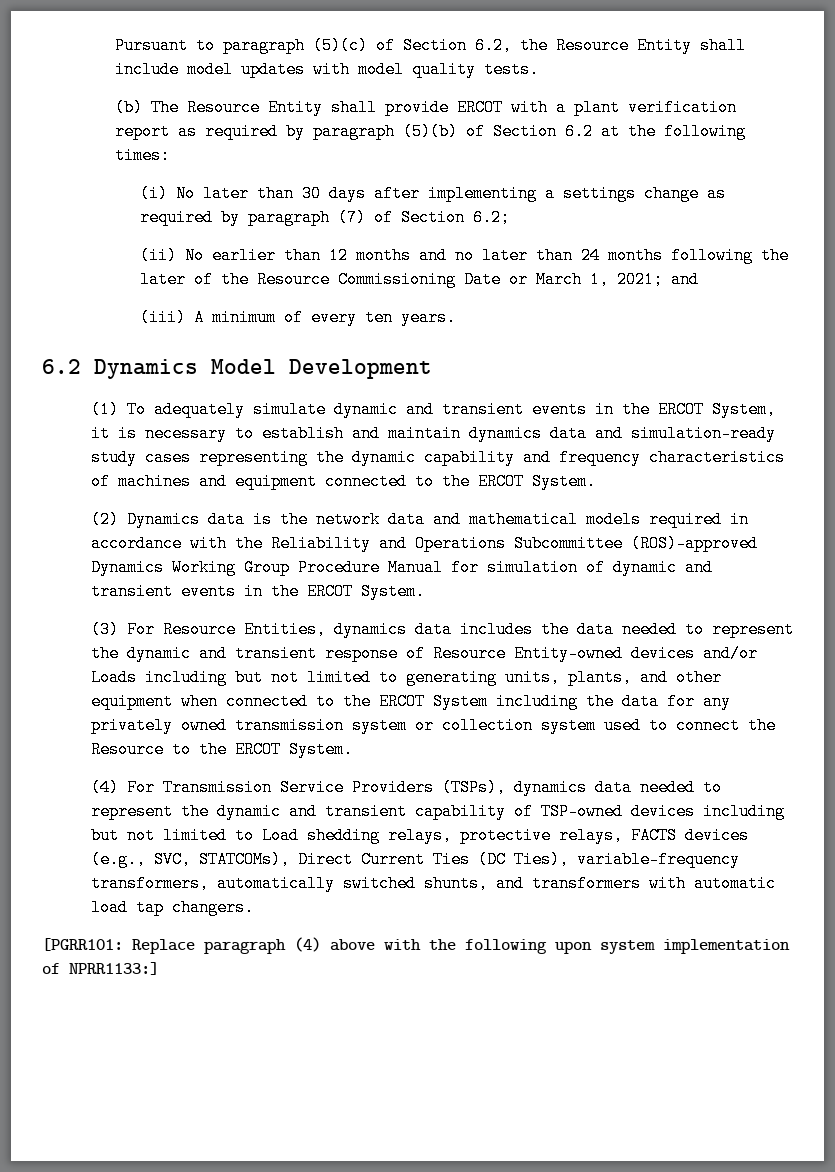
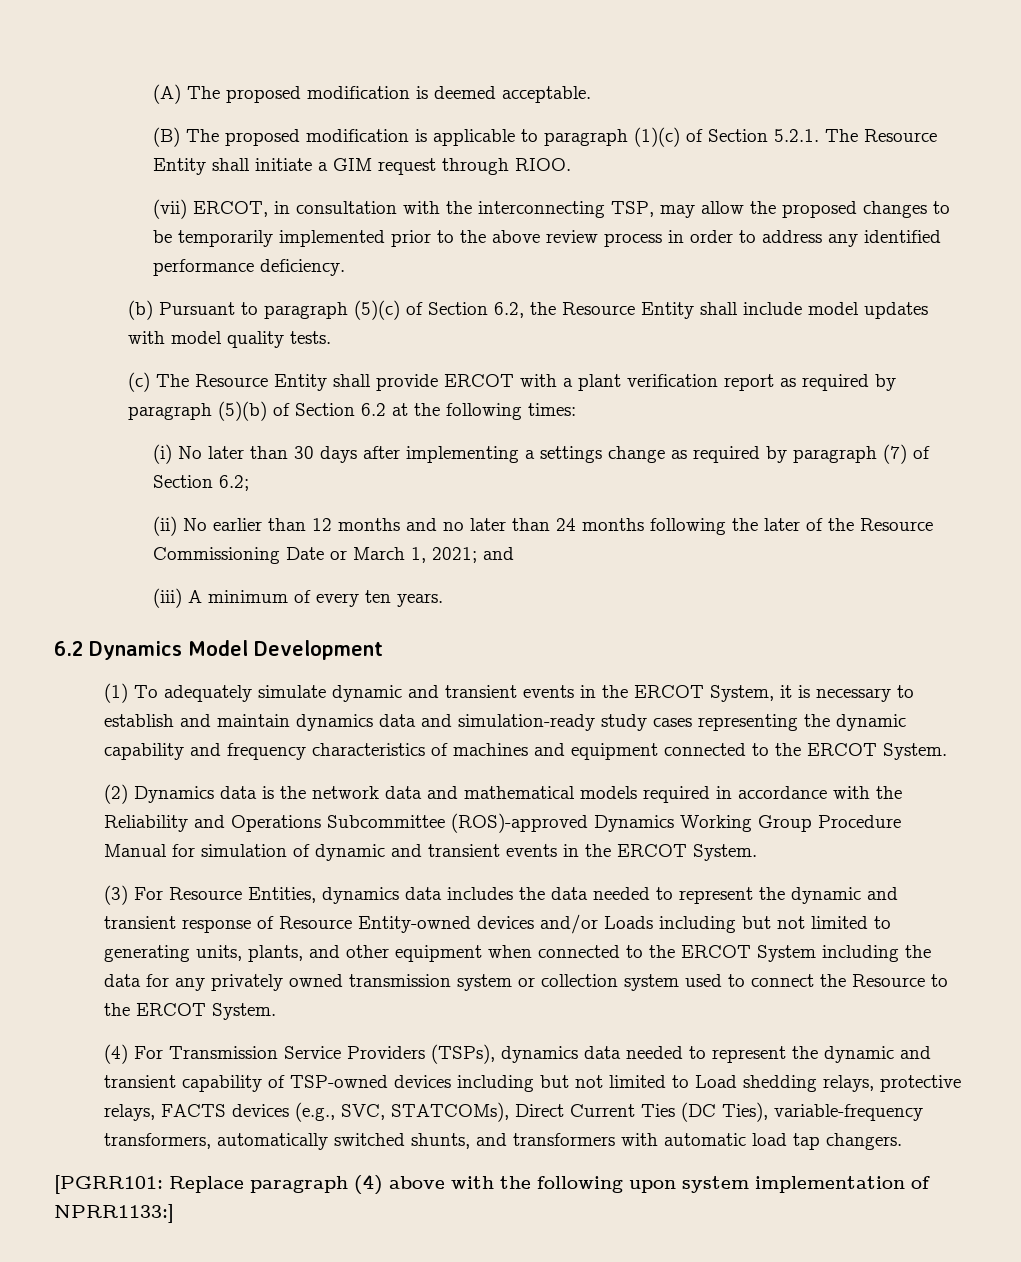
- Pursuant to paragraph (5)(c) of Section 6.2, the Resource Entity shall include model updates with model quality tests.
+ (A) The proposed modification is deemed acceptable.
+ (B) The proposed modification is applicable to paragraph (1)(c) of Section 5.2.1. The Resource Entity shall initiate a GIM request through RIOO.
+ (vii) ERCOT, in consultation with the interconnecting TSP, may allow the proposed changes to be temporarily implemented prior to the above review process in order to address any identified performance deficiency.
+ (b) Pursuant to paragraph (5)(c) of Section 6.2, the Resource Entity shall include model updates with model quality tests.
- (b) The Resource Entity shall provide ERCOT with a plant verification report as required by paragraph (5)(b) of Section 6.2 at the following times:
+ (c) The Resource Entity shall provide ERCOT with a plant verification report as required by paragraph (5)(b) of Section 6.2 at the following times:

